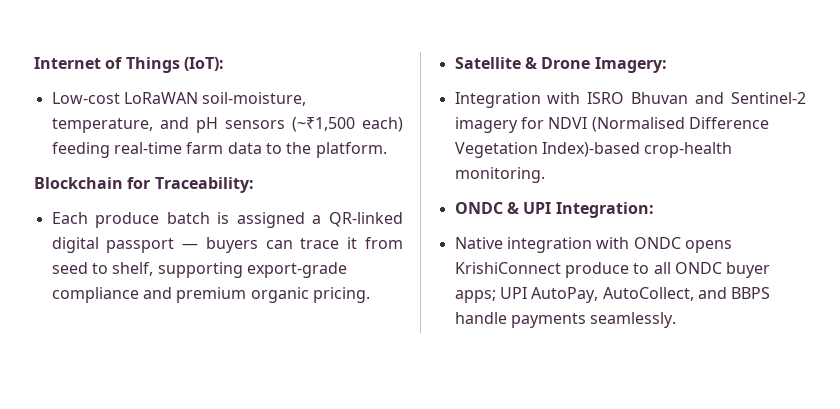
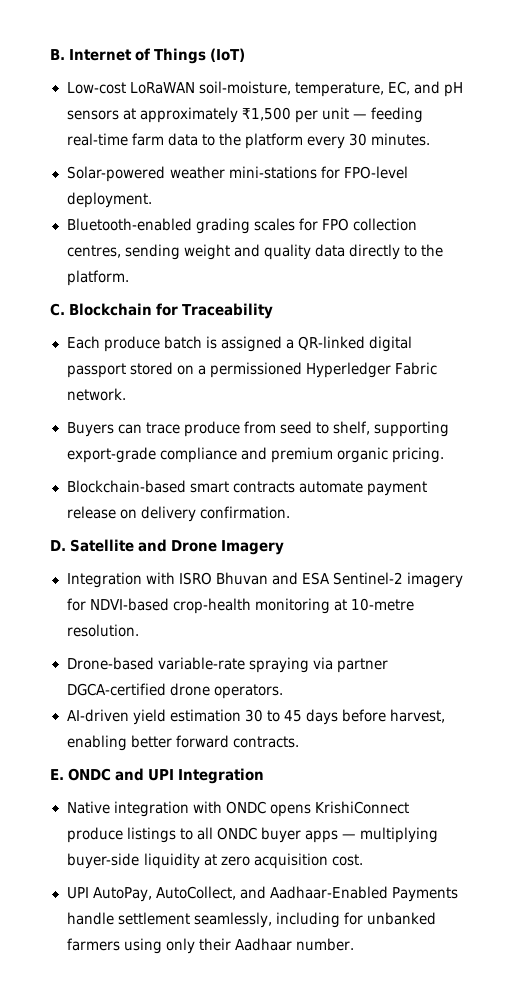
- Internet of Things (IoT):
+ B. Internet of Things (IoT)
- Low-cost LoRaWAN soil-moisture, temperature, and pH sensors (~₹1,500 each) feeding real-time farm data to the platform.
+ Low-cost LoRaWAN soil-moisture, temperature, EC, and pH sensors at approximately ₹1,500 per unit — feeding real-time farm data to the platform every 30 minutes.
+ Solar-powered weather mini-stations for FPO-level deployment.
+ Bluetooth-enabled grading scales for FPO collection centres, sending weight and quality data directly to the platform.
- Blockchain for Traceability:
+ C. Blockchain for Traceability
- Each produce batch is assigned a QR-linked digital passport — buyers can trace it from seed to shelf, supporting export-grade compliance and premium organic pricing.
+ Each produce batch is assigned a QR-linked digital passport stored on a permissioned Hyperledger Fabric network.
+ Buyers can trace produce from seed to shelf, supporting export-grade compliance and premium organic pricing.
- Satellite & Drone Imagery:
+ Blockchain-based smart contracts automate payment release on delivery confirmation.
+ D. Satellite and Drone Imagery
- Integration with ISRO Bhuvan and Sentinel-2 imagery for NDVI (Normalised Difference Vegetation Index)-based crop-health monitoring.
- ONDC & UPI Integration:
+ Integration with ISRO Bhuvan and ESA Sentinel-2 imagery for NDVI-based crop-health monitoring at 10-metre resolution.
+ Drone-based variable-rate spraying via partner DGCA-certified drone operators.
+ AI-driven yield estimation 30 to 45 days before harvest, enabling better forward contracts.
+ E. ONDC and UPI Integration
- Native integration with ONDC opens KrishiConnect produce to all ONDC buyer apps; UPI AutoPay, AutoCollect, and BBPS handle payments seamlessly.
+ Native integration with ONDC opens KrishiConnect produce listings to all ONDC buyer apps — multiplying buyer-side liquidity at zero acquisition cost.
+ UPI AutoPay, AutoCollect, and Aadhaar-Enabled Payments handle settlement seamlessly, including for unbanked farmers using only their Aadhaar number.

